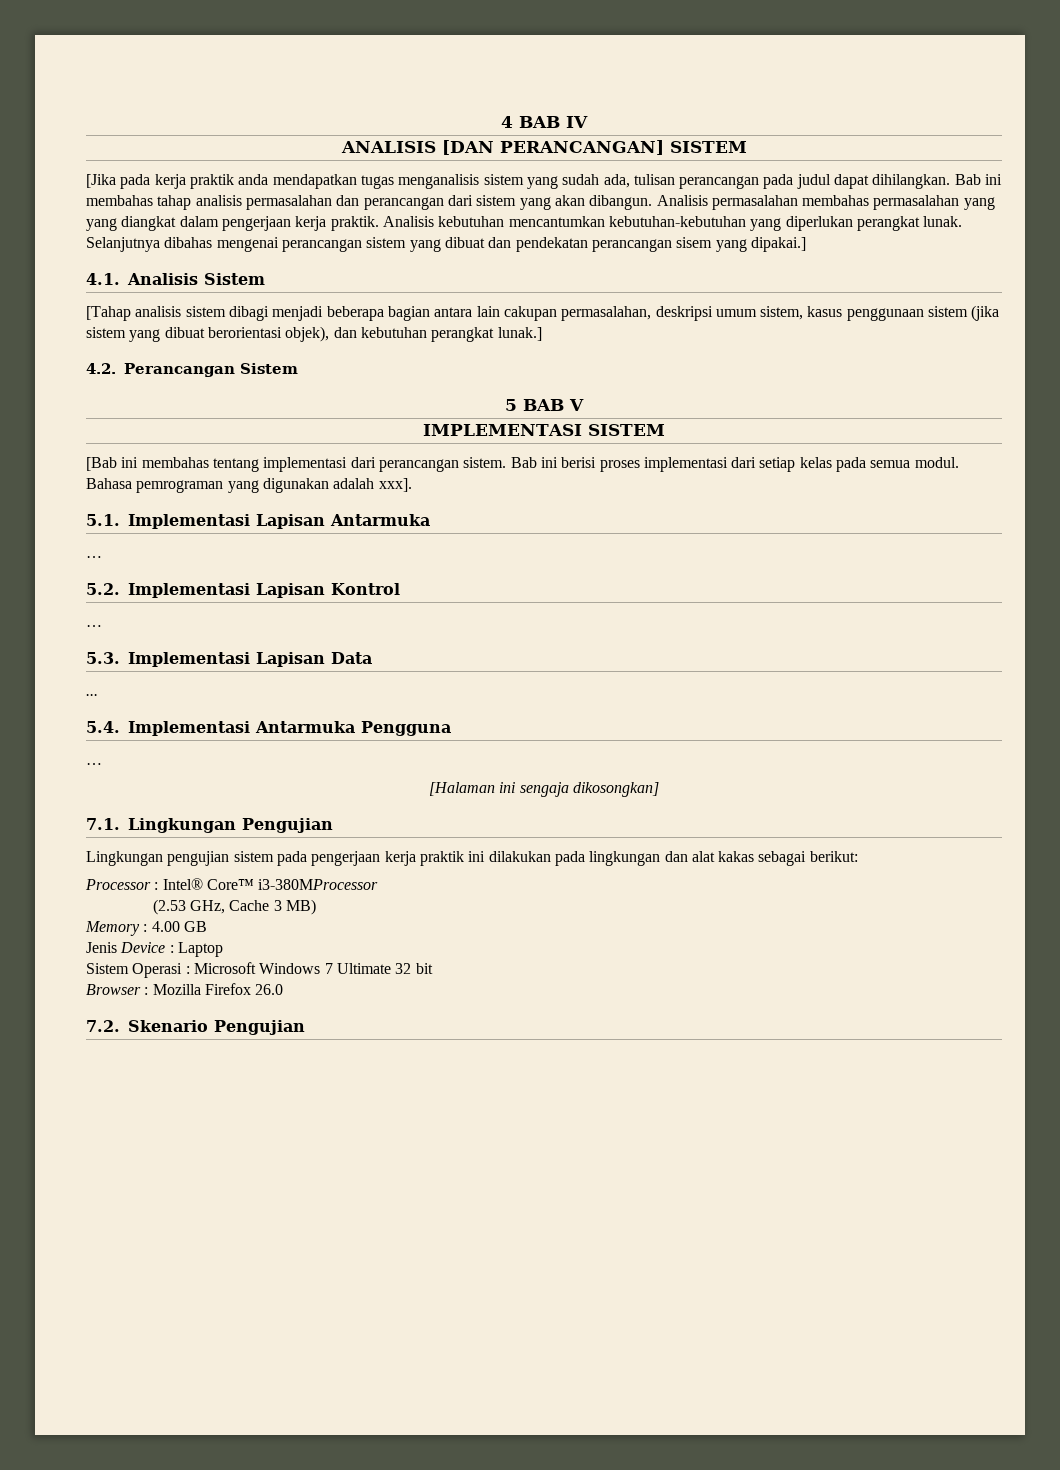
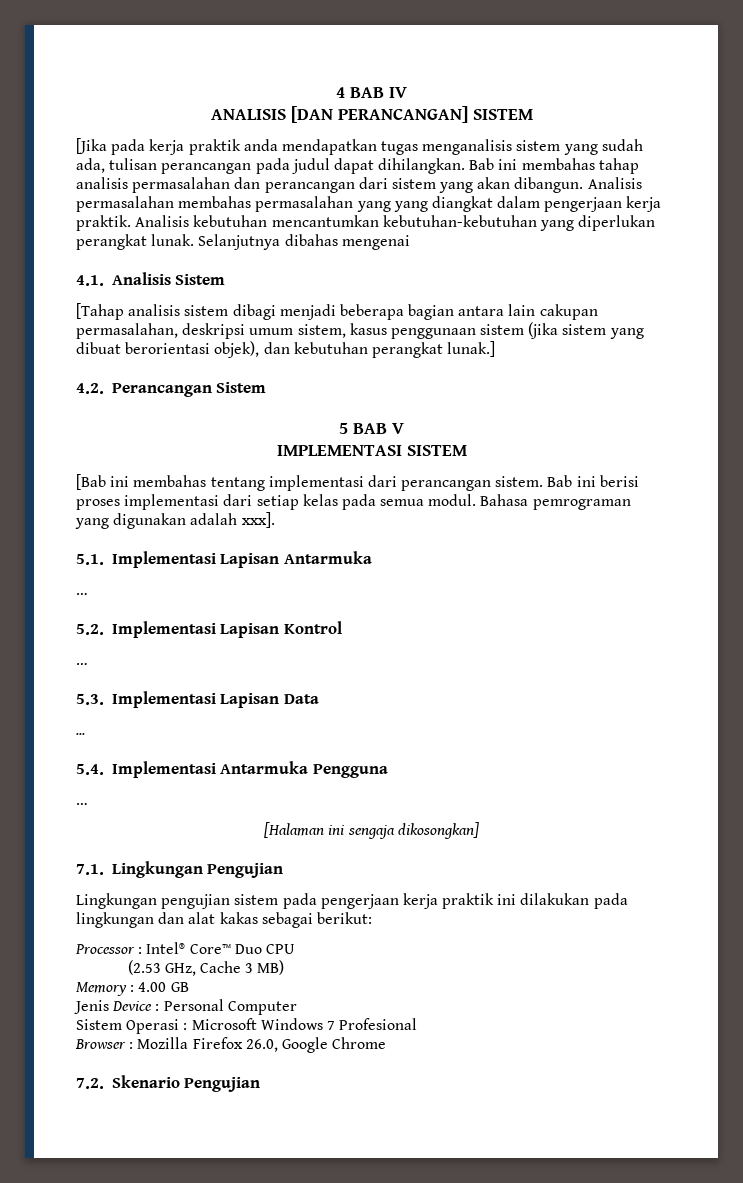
- Selanjutnya dibahas mengenai perancangan sistem yang dibuat dan pendekatan perancangan sisem yang dipakai.]
+ Selanjutnya dibahas mengenai
- Processor : Intel® Core™ i3-380MProcessor
+ Processor : Intel® Core™ Duo CPU
- Jenis Device : Laptop
+ Jenis Device : Personal Computer
- Sistem Operasi : Microsoft Windows 7 Ultimate 32 bit
+ Sistem Operasi : Microsoft Windows 7 Profesional
- Browser : Mozilla Firefox 26.0
+ Browser : Mozilla Firefox 26.0, Google Chrome

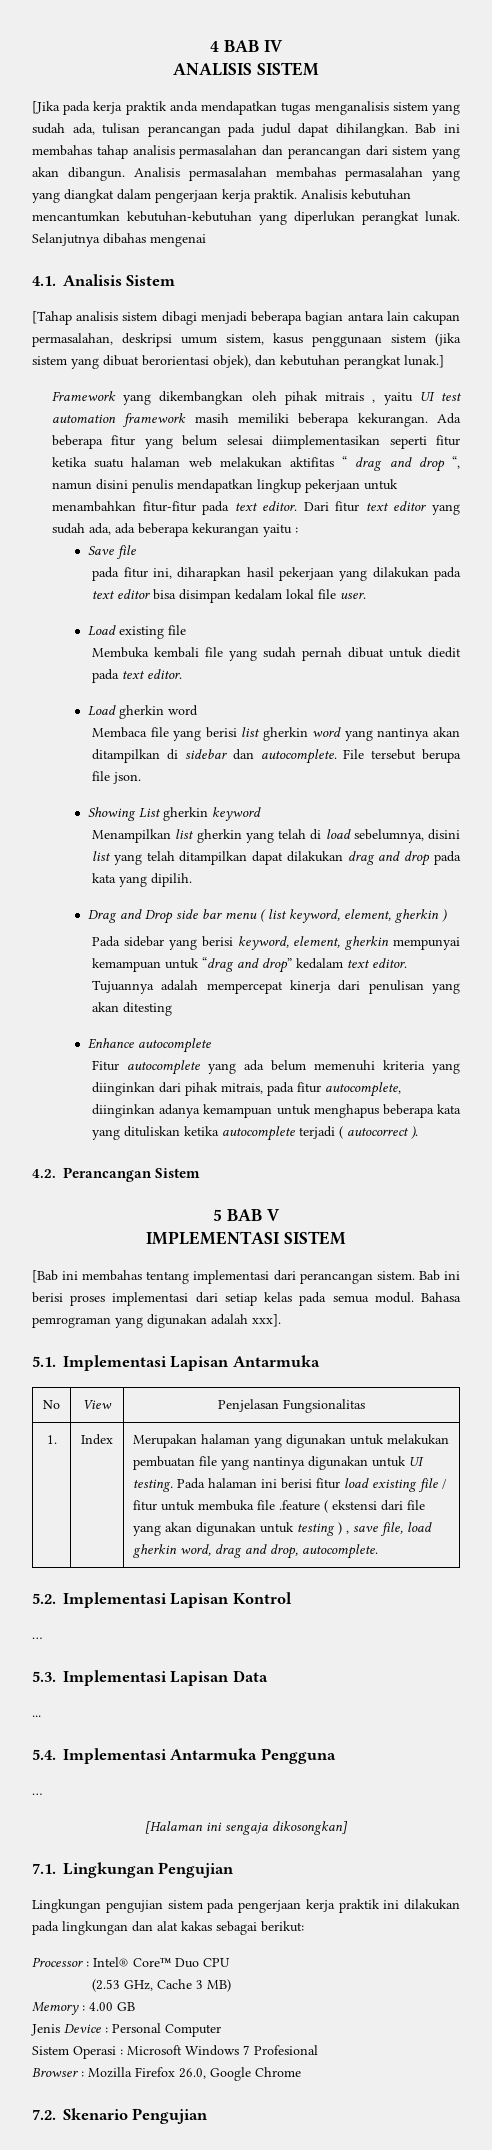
- ANALISIS [DAN PERANCANGAN] SISTEM
+ ANALISIS SISTEM
+ Framework yang dikembangkan oleh pihak mitrais , yaitu UI test automation framework masih memiliki beberapa kekurangan. Ada beberapa fitur yang belum selesai diimplementasikan seperti fitur ketika suatu halaman web melakukan aktifitas “ drag and drop “, namun disini penulis mendapatkan lingkup pekerjaan untuk menambahkan fitur-fitur pada text editor. Dari fitur text editor yang sudah ada, ada beberapa kekurangan yaitu :
+ Save file
+ pada fitur ini, diharapkan hasil pekerjaan yang dilakukan pada text editor bisa disimpan kedalam lokal file user.
+ Load existing file
+ Membuka kembali file yang sudah pernah dibuat untuk diedit pada text editor.
+ Load gherkin word
+ Membaca file yang berisi list gherkin word yang nantinya akan ditampilkan di sidebar dan autocomplete. File tersebut berupa file json.
+ Showing List gherkin keyword
+ Menampilkan list gherkin yang telah di load sebelumnya, disini list yang telah ditampilkan dapat dilakukan drag and drop pada kata yang dipilih.
+ Drag and Drop side bar menu ( list keyword, element, gherkin )
+ Pada sidebar yang berisi keyword, element, gherkin mempunyai kemampuan untuk “drag and drop” kedalam text editor. Tujuannya adalah mempercepat kinerja dari penulisan yang akan ditesting
+ Enhance autocomplete
+ Fitur autocomplete yang ada belum memenuhi kriteria yang diinginkan dari pihak mitrais, pada fitur autocomplete, diinginkan adanya kemampuan untuk menghapus beberapa kata yang dituliskan ketika autocomplete terjadi ( autocorrect ).
  5.1. Implementasi Lapisan Antarmuka
- …
+ No | View | Penjelasan Fungsionalitas
+ 1. | Index | Merupakan halaman yang digunakan untuk melakukan pembuatan file yang nantinya digunakan untuk UI testing. Pada halaman ini berisi fitur load existing file / fitur untuk membuka file .feature ( ekstensi dari file yang akan digunakan untuk testing ) , save file, load gherkin word, drag and drop, autocomplete.

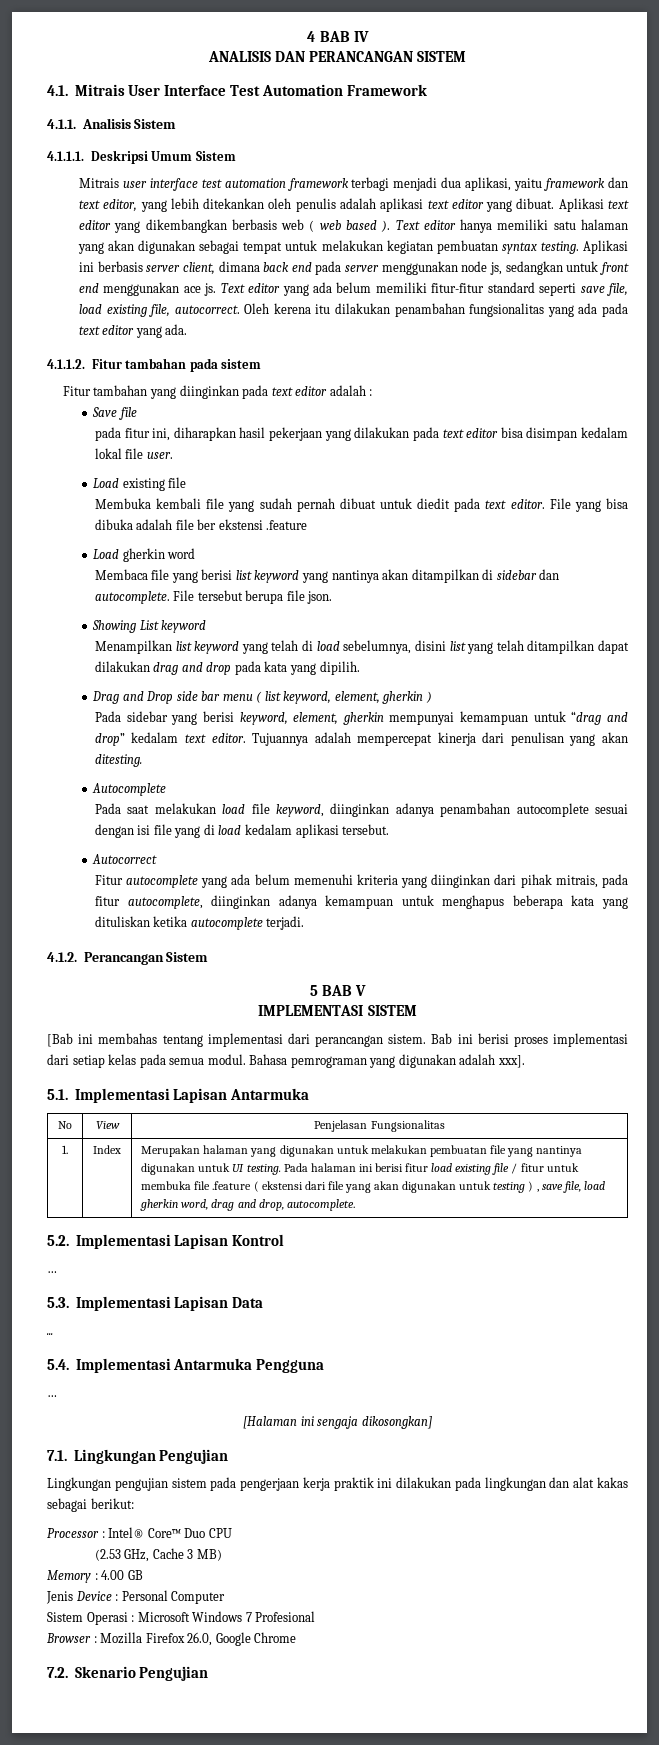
- ANALISIS SISTEM
- [Jika pada kerja praktik anda mendapatkan tugas menganalisis sistem yang sudah ada, tulisan perancangan pada judul dapat dihilangkan. Bab ini membahas tahap analisis permasalahan dan perancangan dari sistem yang akan dibangun. Analisis permasalahan membahas permasalahan yang yang diangkat dalam pengerjaan kerja praktik. Analisis kebutuhan mencantumkan kebutuhan-kebutuhan yang diperlukan perangkat lunak. Selanjutnya dibahas mengenai
- 4.1. Analisis Sistem
- [Tahap analisis sistem dibagi menjadi beberapa bagian antara lain cakupan permasalahan, deskripsi umum sistem, kasus penggunaan sistem (jika sistem yang dibuat berorientasi objek), dan kebutuhan perangkat lunak.]
- Framework yang dikembangkan oleh pihak mitrais , yaitu UI test automation framework masih memiliki beberapa kekurangan. Ada beberapa fitur yang belum selesai diimplementasikan seperti fitur ketika suatu halaman web melakukan aktifitas “ drag and drop “, namun disini penulis mendapatkan lingkup pekerjaan untuk menambahkan fitur-fitur pada text editor. Dari fitur text editor yang sudah ada, ada beberapa kekurangan yaitu :
+ ANALISIS DAN PERANCANGAN SISTEM
+ 4.1. Mitrais User Interface Test Automation Framework
+ 4.1.1. Analisis Sistem
+ 4.1.1.1. Deskripsi Umum Sistem
+ Mitrais user interface test automation framework terbagi menjadi dua aplikasi, yaitu framework dan text editor, yang lebih ditekankan oleh penulis adalah aplikasi text editor yang dibuat. Aplikasi text editor yang dikembangkan berbasis web ( web based ). Text editor hanya memiliki satu halaman yang akan digunakan sebagai tempat untuk melakukan kegiatan pembuatan syntax testing. Aplikasi ini berbasis server client, dimana back end pada server menggunakan node js, sedangkan untuk front end menggunakan ace js. Text editor yang ada belum memiliki fitur-fitur standard seperti save file, load existing file, autocorrect. Oleh kerena itu dilakukan penambahan fungsionalitas yang ada pada text editor yang ada.
+ 4.1.1.2. Fitur tambahan pada sistem
+ Fitur tambahan yang diinginkan pada text editor adalah :
+ File yang bisa dibuka adalah file ber ekstensi .feature
- Membaca file yang berisi list gherkin word yang nantinya akan ditampilkan di sidebar dan autocomplete.
+ Membaca file yang berisi list keyword yang nantinya akan ditampilkan di sidebar dan autocomplete.
- Showing List gherkin keyword
+ Showing List keyword
- Menampilkan list gherkin yang telah di load sebelumnya, disini list yang telah ditampilkan dapat dilakukan drag and drop pada kata yang dipilih.
+ Menampilkan list keyword yang telah di load sebelumnya, disini list yang telah ditampilkan dapat dilakukan drag and drop pada kata yang dipilih.
- Tujuannya adalah mempercepat kinerja dari penulisan yang akan ditesting
- Enhance autocomplete
+ Tujuannya adalah mempercepat kinerja dari penulisan yang akan ditesting.
+ Autocomplete
+ Pada saat melakukan load file keyword, diinginkan adanya penambahan autocomplete sesuai dengan isi file yang di load kedalam aplikasi tersebut.
+ Autocorrect
- Fitur autocomplete yang ada belum memenuhi kriteria yang diinginkan dari pihak mitrais, pada fitur autocomplete, diinginkan adanya kemampuan untuk menghapus beberapa kata yang dituliskan ketika autocomplete terjadi ( autocorrect ).
- 4.2. Perancangan Sistem
+ Fitur autocomplete yang ada belum memenuhi kriteria yang diinginkan dari pihak mitrais, pada fitur autocomplete, diinginkan adanya kemampuan untuk menghapus beberapa kata yang dituliskan ketika autocomplete terjadi.
+ 4.1.2. Perancangan Sistem

